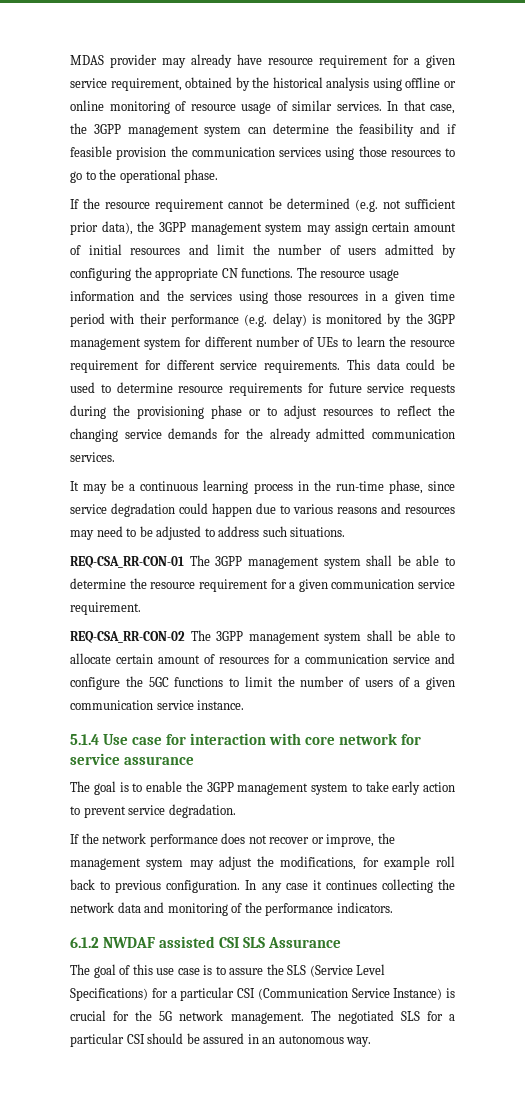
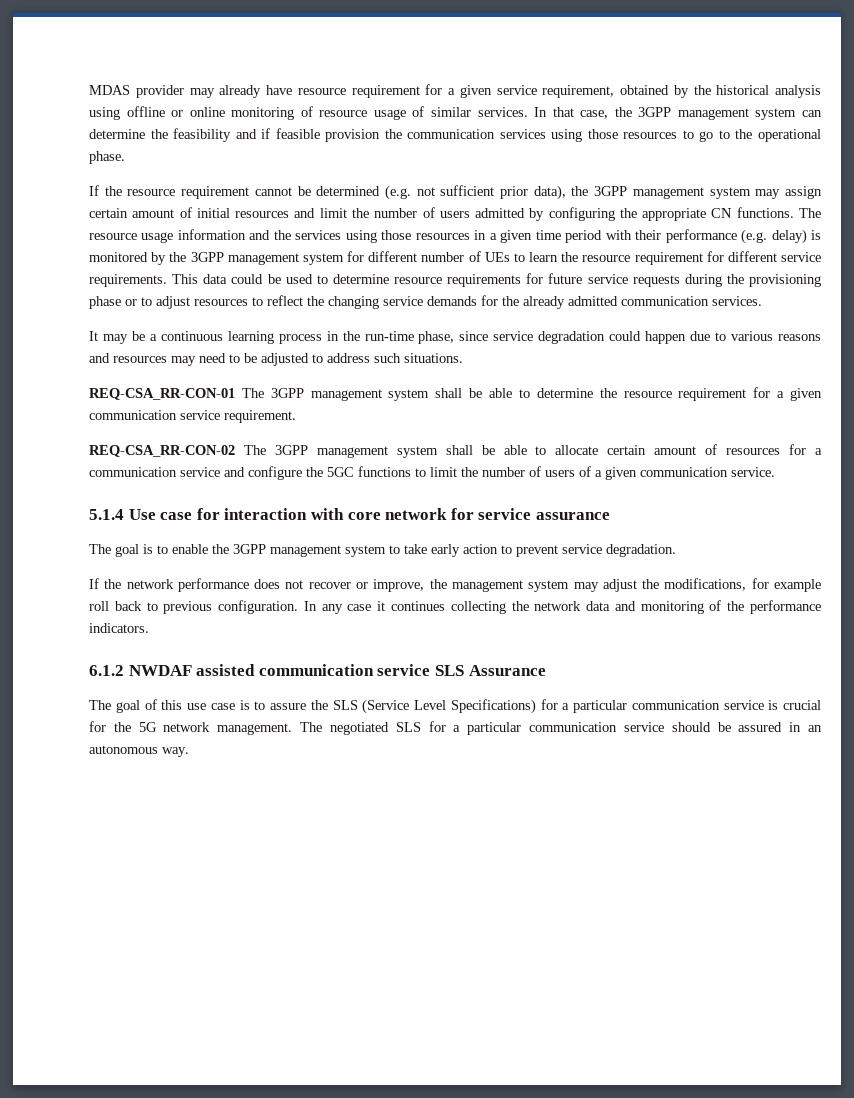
- REQ-CSA_RR-CON-02 The 3GPP management system shall be able to allocate certain amount of resources for a communication service and configure the 5GC functions to limit the number of users of a given communication service instance.
+ REQ-CSA_RR-CON-02 The 3GPP management system shall be able to allocate certain amount of resources for a communication service and configure the 5GC functions to limit the number of users of a given communication service.
- 6.1.2 NWDAF assisted CSI SLS Assurance
+ 6.1.2 NWDAF assisted communication service SLS Assurance
- The goal of this use case is to assure the SLS (Service Level Specifications) for a particular CSI (Communication Service Instance) is crucial for the 5G network management.
+ The goal of this use case is to assure the SLS (Service Level Specifications) for a particular communication service is crucial for the 5G network management.
- The negotiated SLS for a particular CSI should be assured in an autonomous way.
+ The negotiated SLS for a particular communication service should be assured in an autonomous way.

